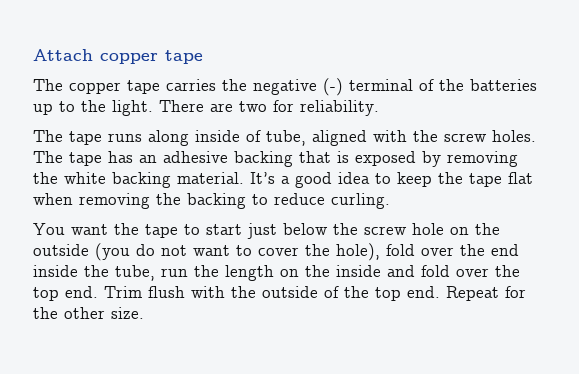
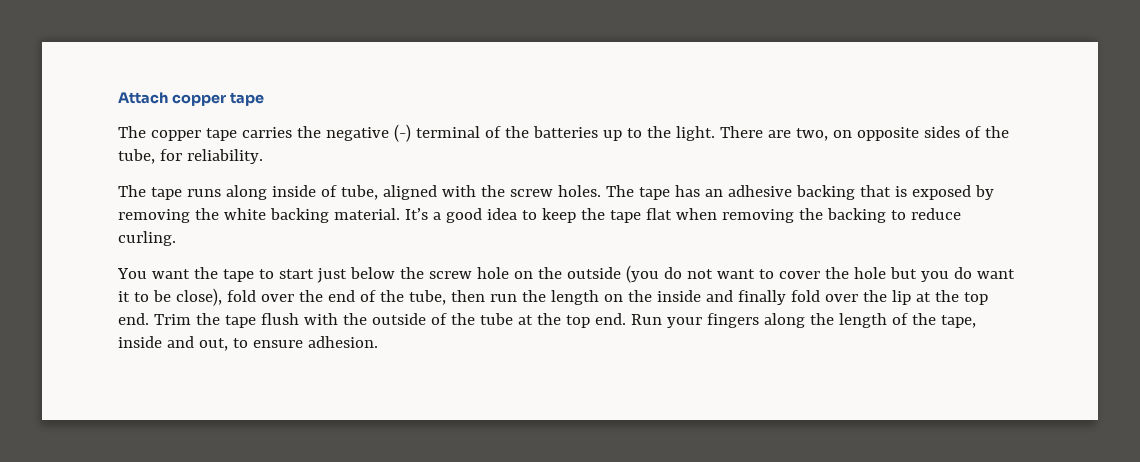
- There are two for reliability.
+ There are two, on opposite sides of the tube, for reliability.
- You want the tape to start just below the screw hole on the outside (you do not want to cover the hole), fold over the end inside the tube, run the length on the inside and fold over the top end.
+ You want the tape to start just below the screw hole on the outside (you do not want to cover the hole but you do want it to be close), fold over the end of the tube, then run the length on the inside and finally fold over the lip at the top end.
- Trim flush with the outside of the top end. Repeat for the other size.
+ Trim the tape flush with the outside of the tube at the top end. Run your fingers along the length of the tape, inside and out, to ensure adhesion.

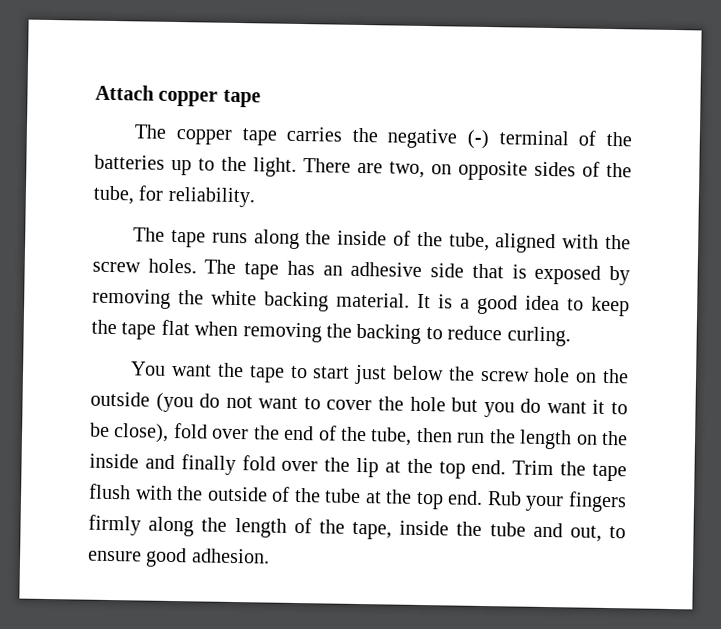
- The tape runs along inside of tube, aligned with the screw holes.
+ The tape runs along the inside of the tube, aligned with the screw holes.
- The tape has an adhesive backing that is exposed by removing the white backing material.
+ The tape has an adhesive side that is exposed by removing the white backing material.
- It’s a good idea to keep the tape flat when removing the backing to reduce curling.
+ It is a good idea to keep the tape flat when removing the backing to reduce curling.
- Run your fingers along the length of the tape, inside and out, to ensure adhesion.
+ Rub your fingers firmly along the length of the tape, inside the tube and out, to ensure good adhesion.

